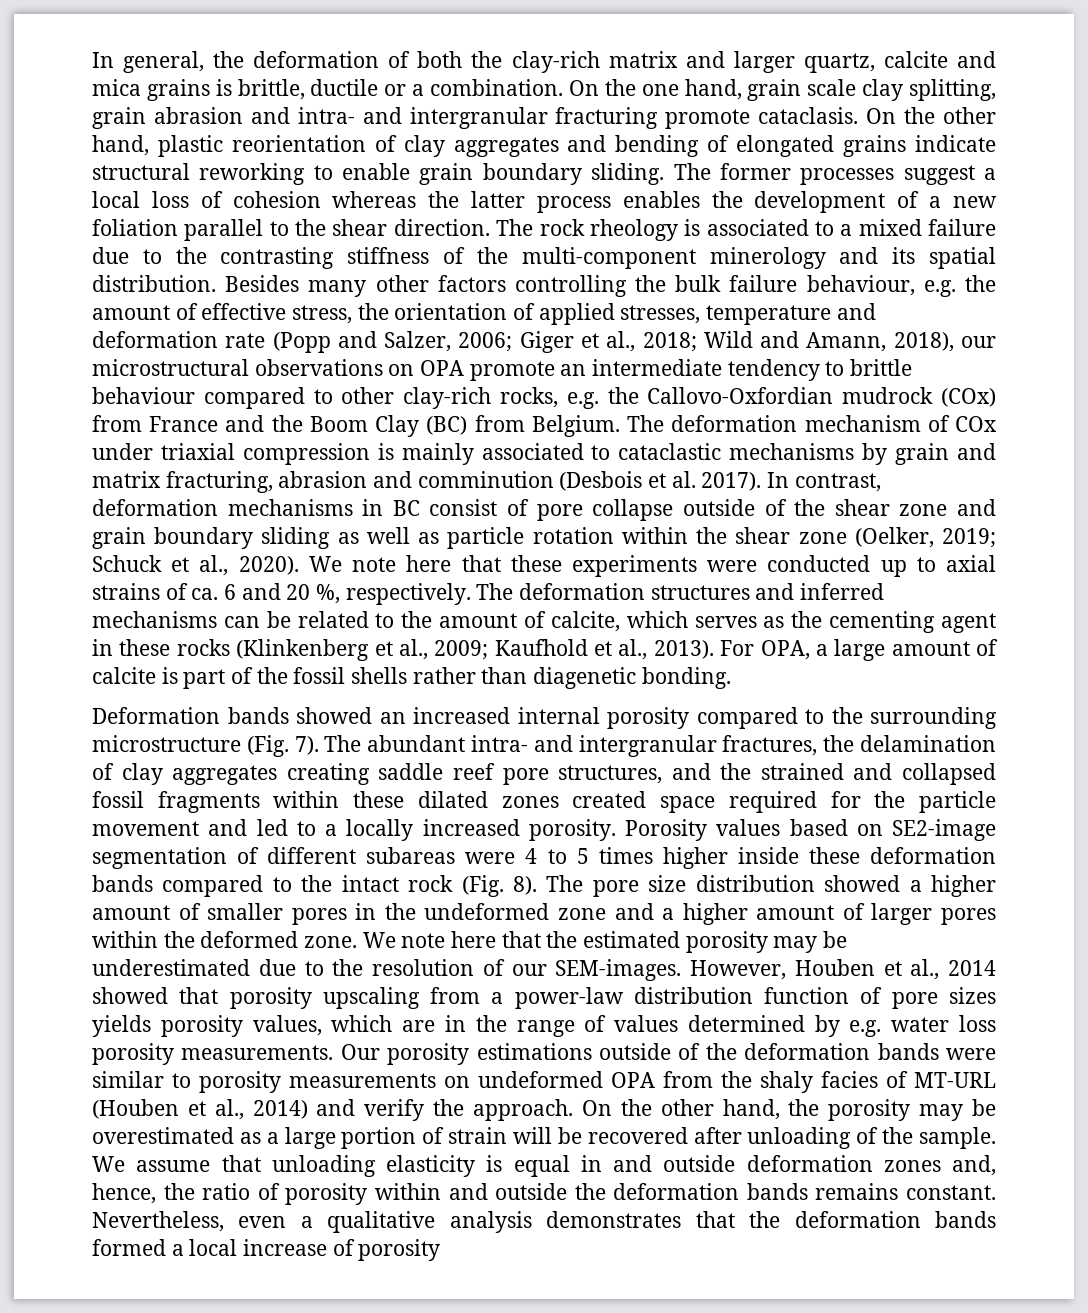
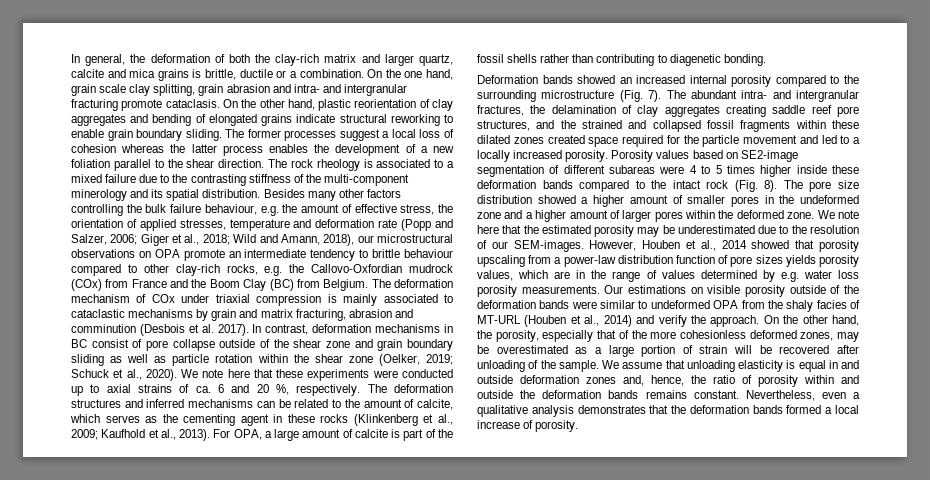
- For OPA, a large amount of calcite is part of the fossil shells rather than diagenetic bonding.
+ For OPA, a large amount of calcite is part of the fossil shells rather than contributing to diagenetic bonding.
- Our porosity estimations outside of the deformation bands were similar to porosity measurements on undeformed OPA from the shaly facies of MT-URL (Houben et al., 2014) and verify the approach.
+ Our estimations on visible porosity outside of the deformation bands were similar to undeformed OPA from the shaly facies of MT-URL (Houben et al., 2014) and verify the approach.
- On the other hand, the porosity may be overestimated as a large portion of strain will be recovered after unloading of the sample.
+ On the other hand, the porosity, especially that of the more cohesionless deformed zones, may be overestimated as a large portion of strain will be recovered after unloading of the sample.
- Nevertheless, even a qualitative analysis demonstrates that the deformation bands formed a local increase of porosity
+ Nevertheless, even a qualitative analysis demonstrates that the deformation bands formed a local increase of porosity.

